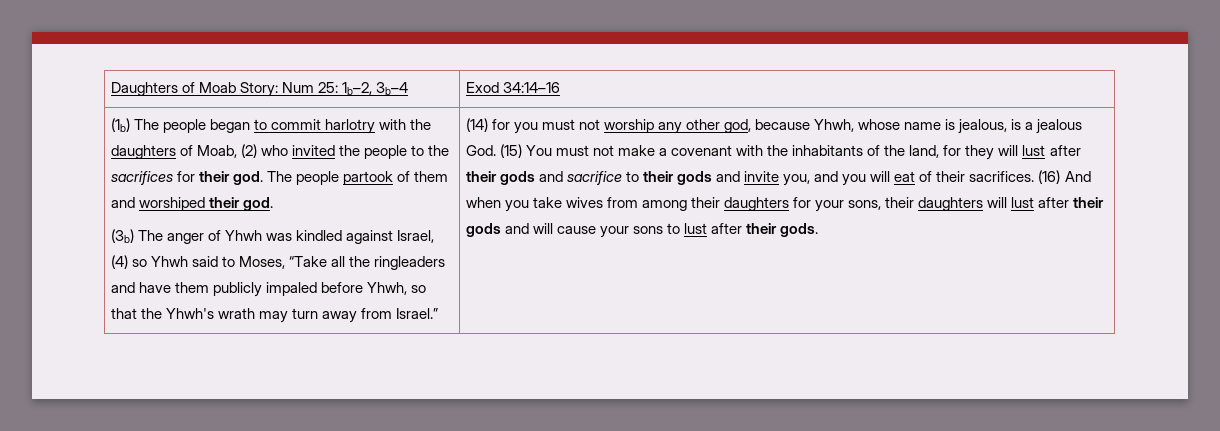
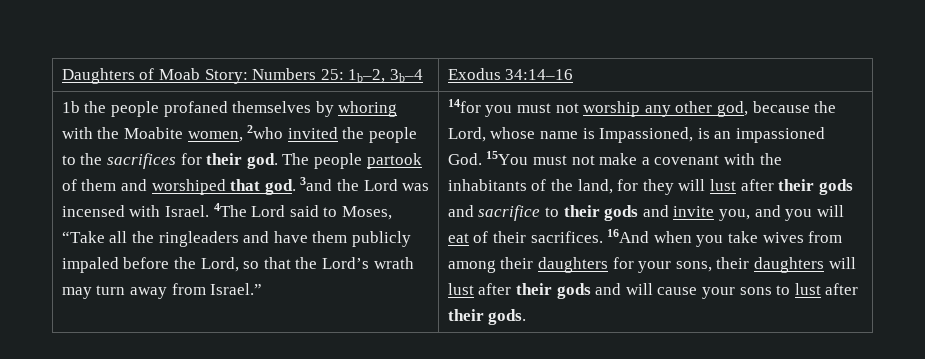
- Daughters of Moab Story: Num 25: 1b–2, 3b–4 | Exod 34:14–16
+ Daughters of Moab Story: Numbers 25: 1b–2, 3b–4 | Exodus 34:14–16
- (1b) The people began to commit harlotry with the daughters of Moab, (2) who invited the people to the sacrifices for their god.
+ 1b the people profaned themselves by whoring with the Moabite women, 2who invited the people to the sacrifices for their god.
- The people partook of them and worshiped their god.
- (3b) The anger of Yhwh was kindled against Israel, (4) so Yhwh said to Moses, “Take all the ringleaders and have them publicly impaled before Yhwh, so that the Yhwh's wrath may turn away from Israel.”
+ The people partook of them and worshiped that god. 3and the Lord was incensed with Israel. 4The Lord said to Moses, “Take all the ringleaders and have them publicly impaled before the Lord, so that the Lord’s wrath may turn away from Israel.”
- (14) for you must not worship any other god, because Yhwh, whose name is jealous, is a jealous God. (15) You must not make a covenant with the inhabitants of the land, for they will lust after their gods and sacrifice to their gods and invite you, and you will eat of their sacrifices.
+ 14for you must not worship any other god, because the Lord, whose name is Impassioned, is an impassioned God. 15You must not make a covenant with the inhabitants of the land, for they will lust after their gods and sacrifice to their gods and invite you, and you will eat of their sacrifices.
- (16) And when you take wives from among their daughters for your sons, their daughters will lust after their gods and will cause your sons to lust after their gods.
+ 16And when you take wives from among their daughters for your sons, their daughters will lust after their gods and will cause your sons to lust after their gods.

